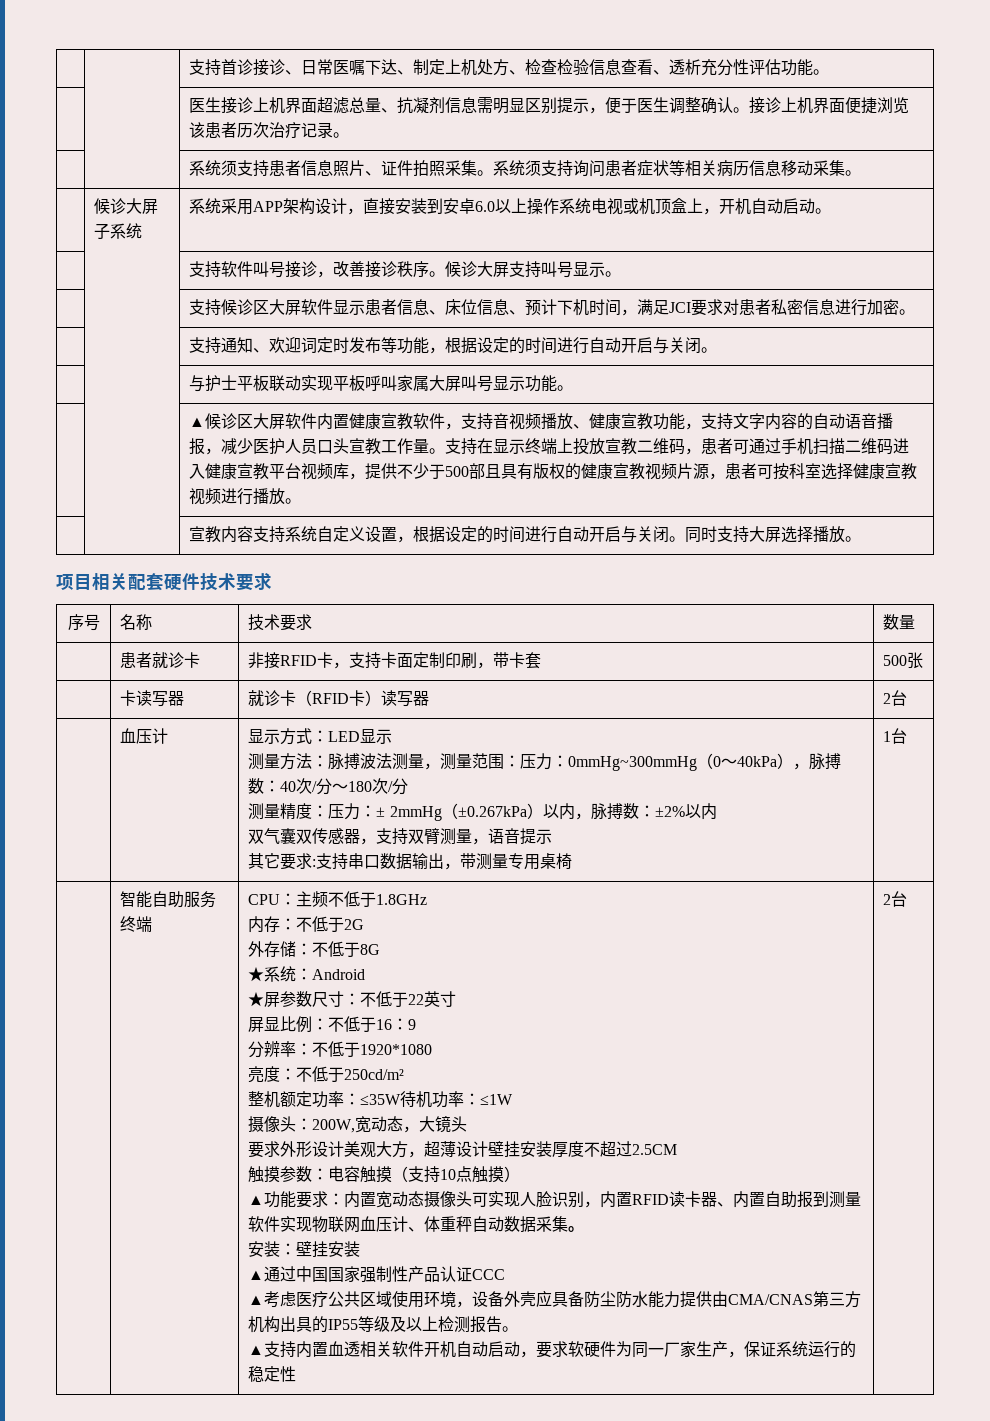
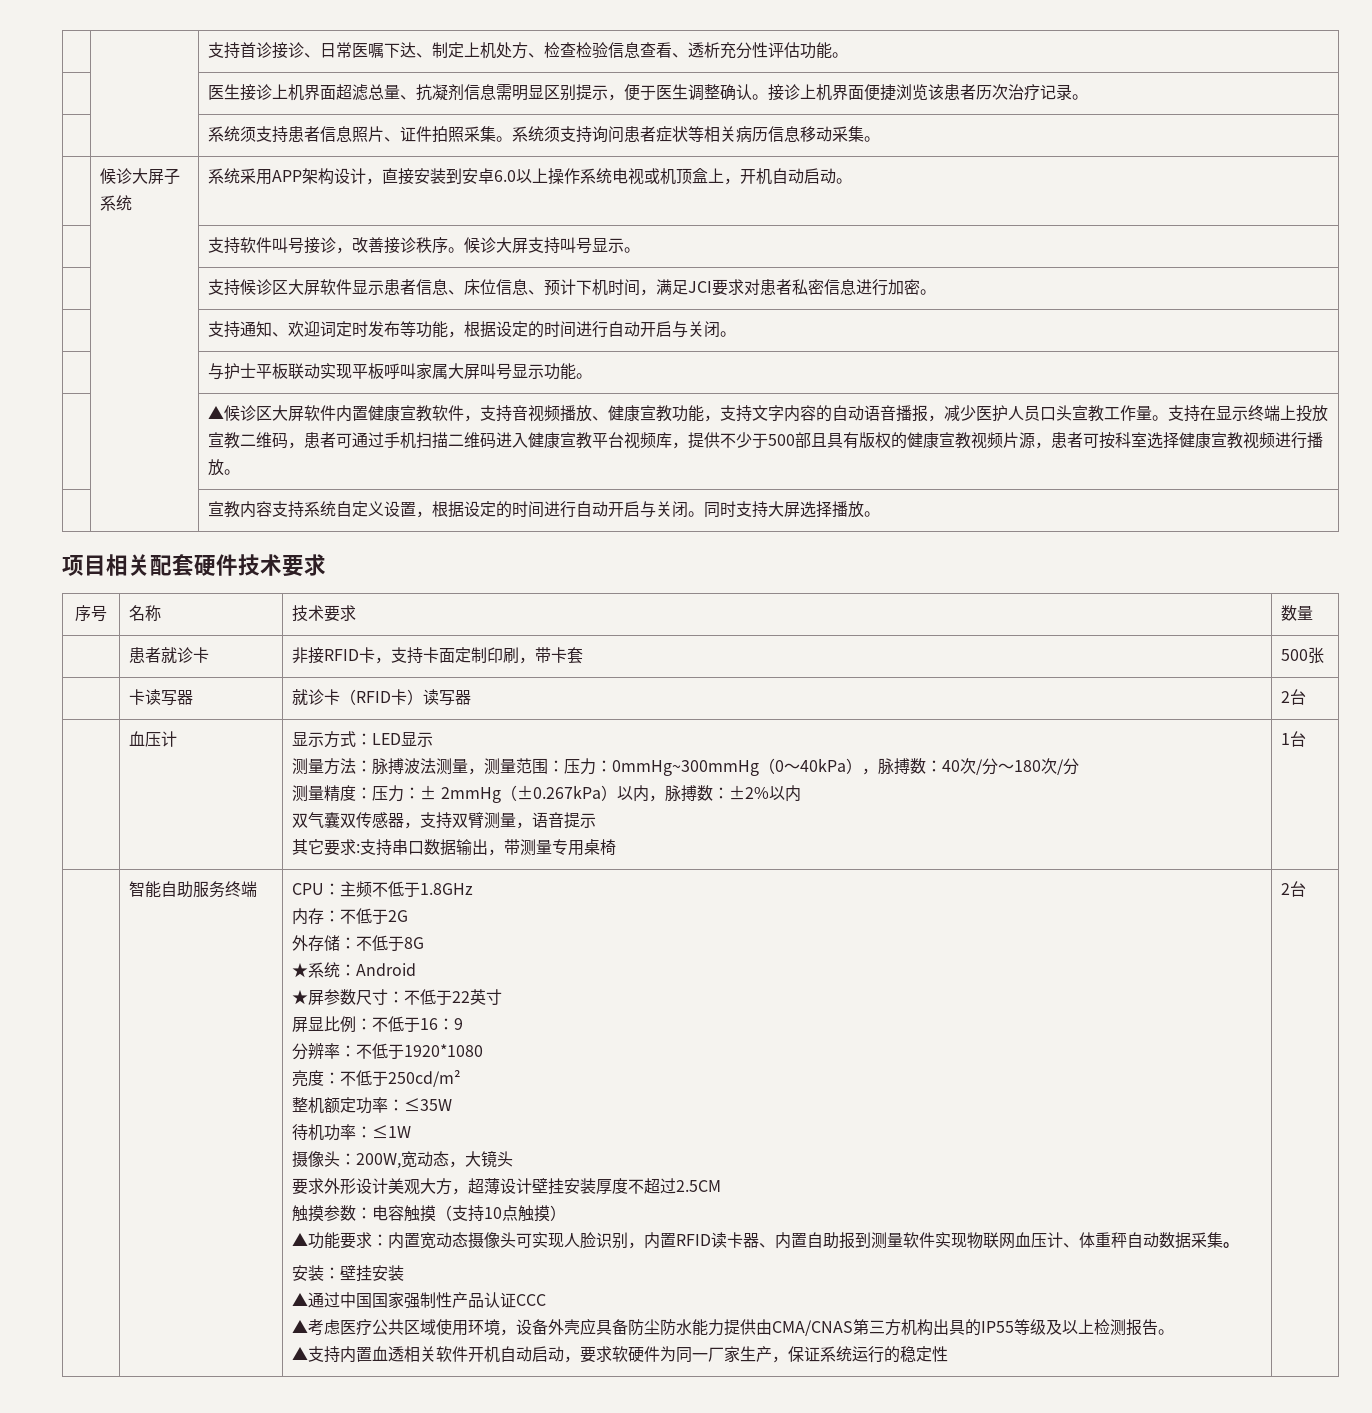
- 整机额定功率：≤35W待机功率：≤1W
+ 整机额定功率：≤35W
+ 待机功率：≤1W

